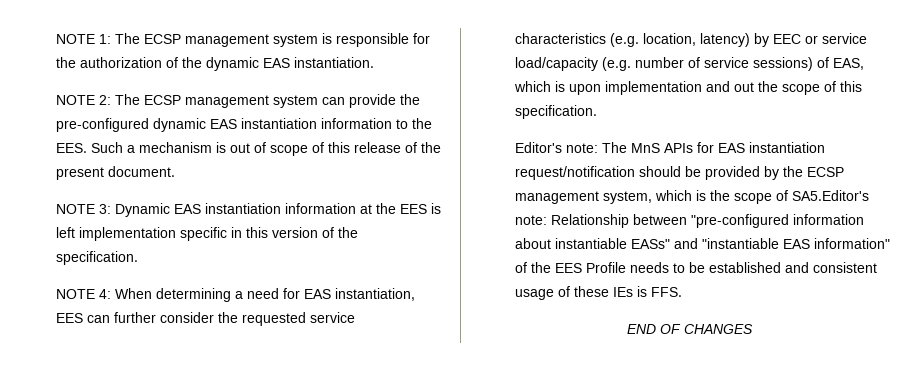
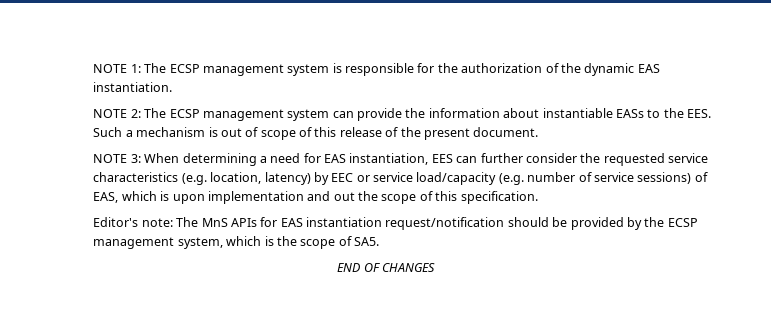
- NOTE 2: The ECSP management system can provide the pre-configured dynamic EAS instantiation information to the EES. Such a mechanism is out of scope of this release of the present document.
+ NOTE 2: The ECSP management system can provide the information about instantiable EASs to the EES. Such a mechanism is out of scope of this release of the present document.
- NOTE 3: Dynamic EAS instantiation information at the EES is left implementation specific in this version of the specification.
- NOTE 4: When determining a need for EAS instantiation, EES can further consider the requested service characteristics (e.g. location, latency) by EEC or service load/capacity (e.g. number of service sessions) of EAS, which is upon implementation and out the scope of this specification.
+ NOTE 3: When determining a need for EAS instantiation, EES can further consider the requested service characteristics (e.g. location, latency) by EEC or service load/capacity (e.g. number of service sessions) of EAS, which is upon implementation and out the scope of this specification.
- Editor's note: The MnS APIs for EAS instantiation request/notification should be provided by the ECSP management system, which is the scope of SA5.Editor's note: Relationship between "pre-configured information about instantiable EASs" and "instantiable EAS information" of the EES Profile needs to be established and consistent usage of these IEs is FFS.
+ Editor's note: The MnS APIs for EAS instantiation request/notification should be provided by the ECSP management system, which is the scope of SA5.

